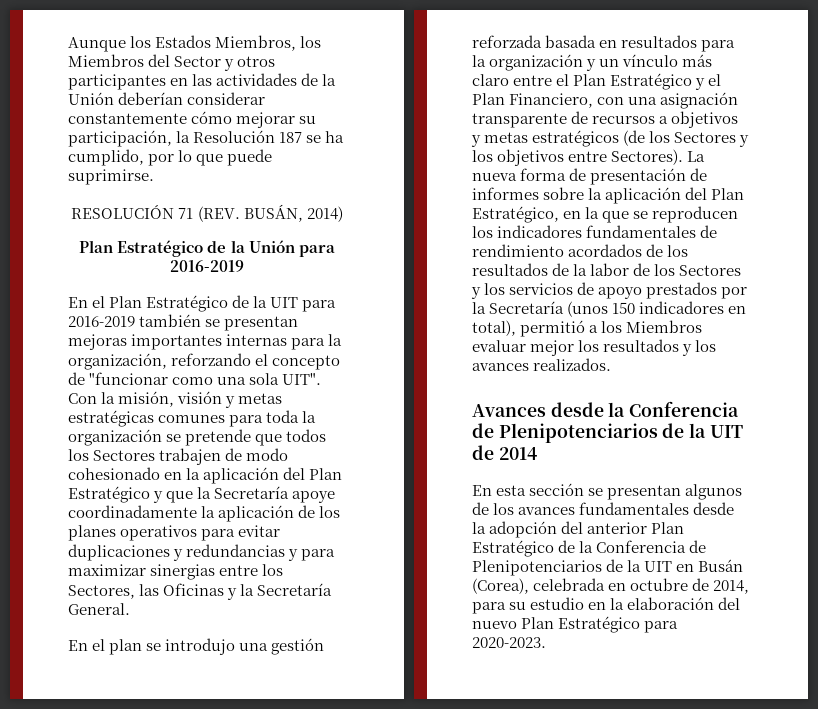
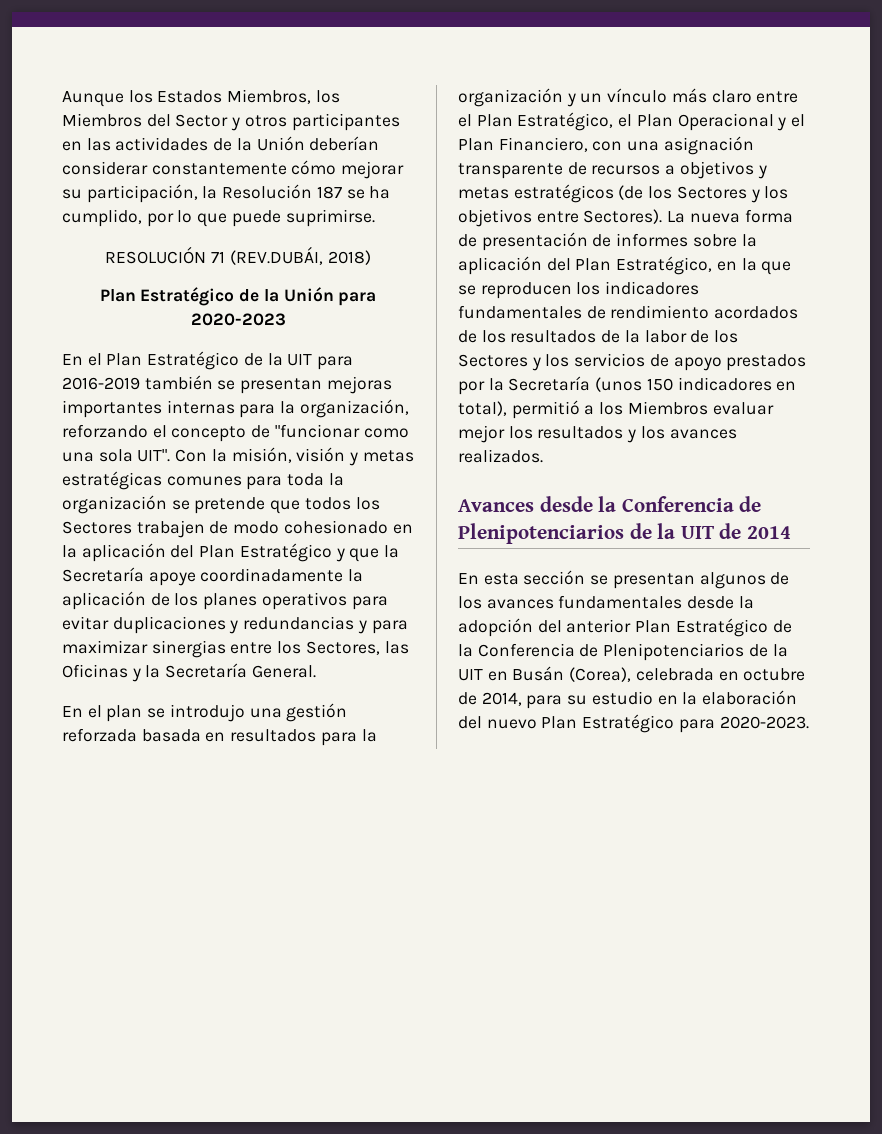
- RESOLUCIÓN 71 (REV. BUSÁN, 2014)
+ RESOLUCIÓN 71 (REV.DUBÁI, 2018)
- Plan Estratégico de la Unión para 2016-2019
+ Plan Estratégico de la Unión para 2020-2023
- En el plan se introdujo una gestión reforzada basada en resultados para la organización y un vínculo más claro entre el Plan Estratégico y el Plan Financiero, con una asignación transparente de recursos a objetivos y metas estratégicos (de los Sectores y los objetivos entre Sectores).
+ En el plan se introdujo una gestión reforzada basada en resultados para la organización y un vínculo más claro entre el Plan Estratégico, el Plan Operacional y el Plan Financiero, con una asignación transparente de recursos a objetivos y metas estratégicos (de los Sectores y los objetivos entre Sectores).

